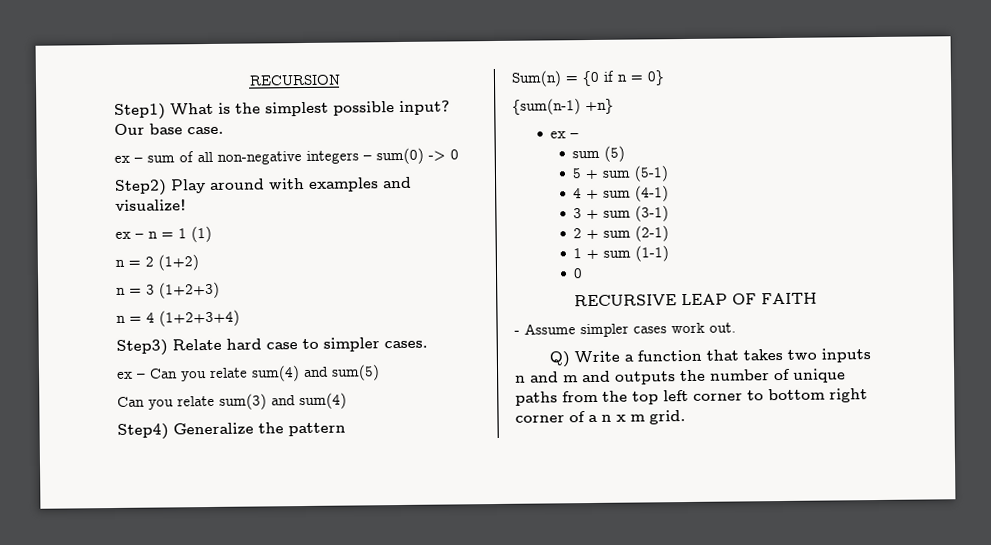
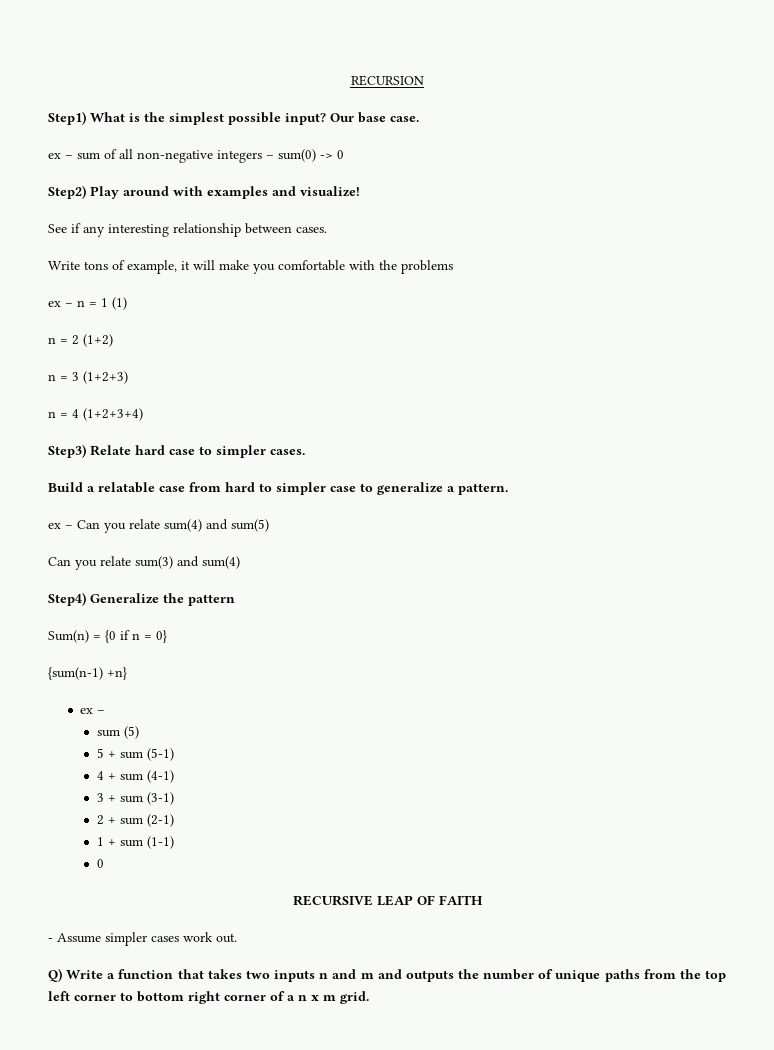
+ See if any interesting relationship between cases.
+ Write tons of example, it will make you comfortable with the problems
+ Build a relatable case from hard to simpler case to generalize a pattern.

